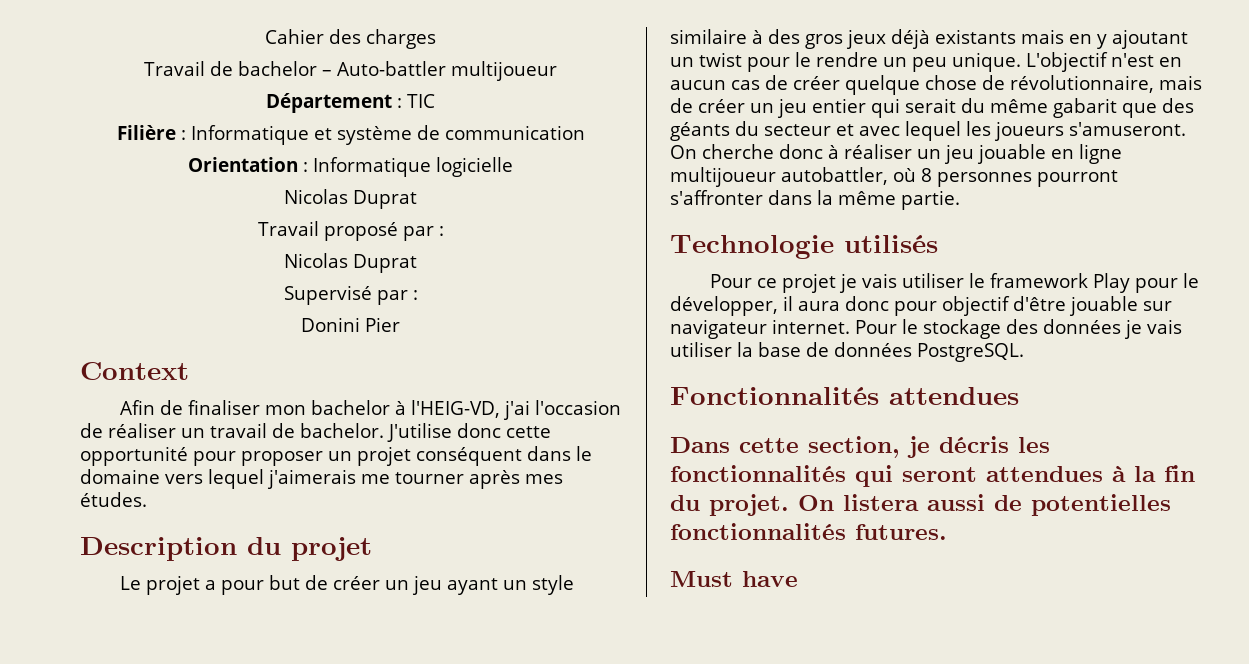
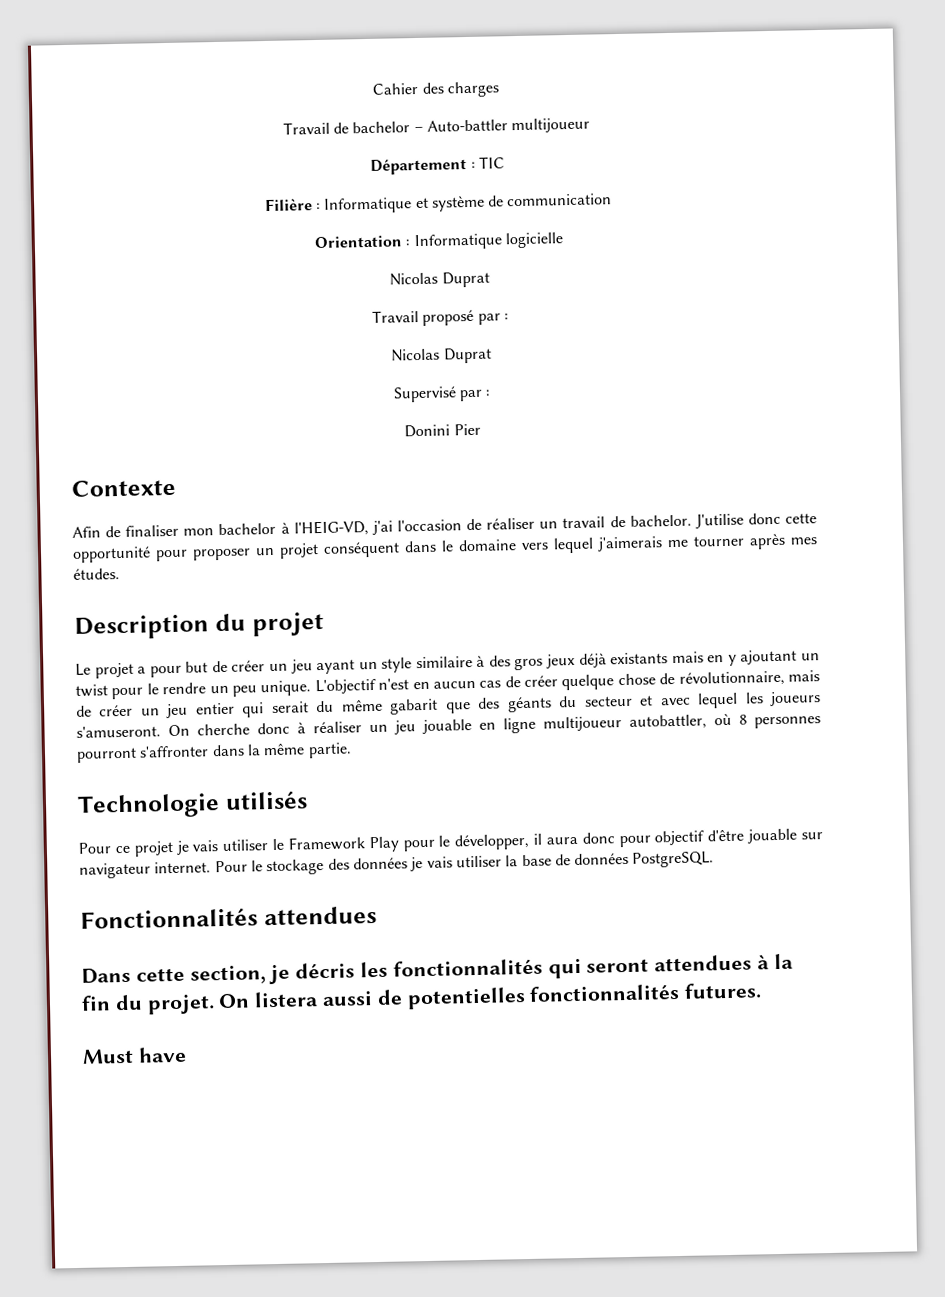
- Context
+ Contexte
- Pour ce projet je vais utiliser le framework Play pour le développer, il aura donc pour objectif d'être jouable sur navigateur internet.
+ Pour ce projet je vais utiliser le Framework Play pour le développer, il aura donc pour objectif d'être jouable sur navigateur internet.

